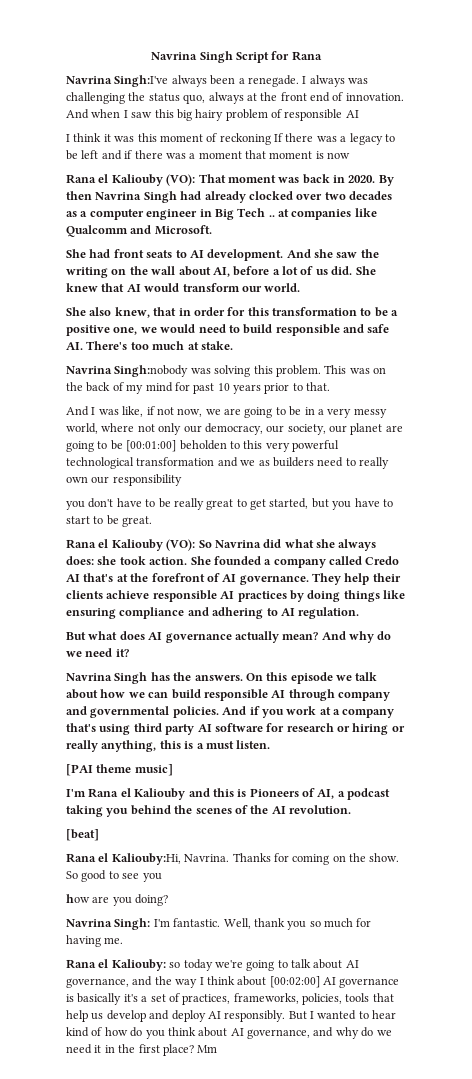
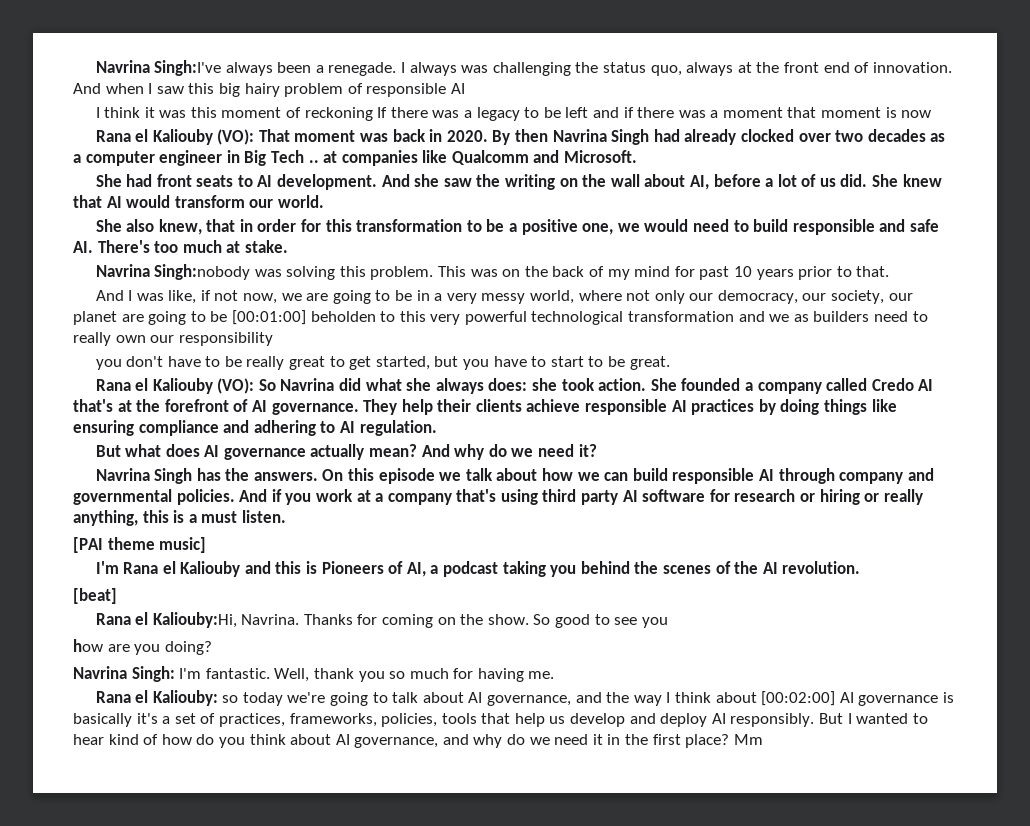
- Navrina Singh Script for Rana

